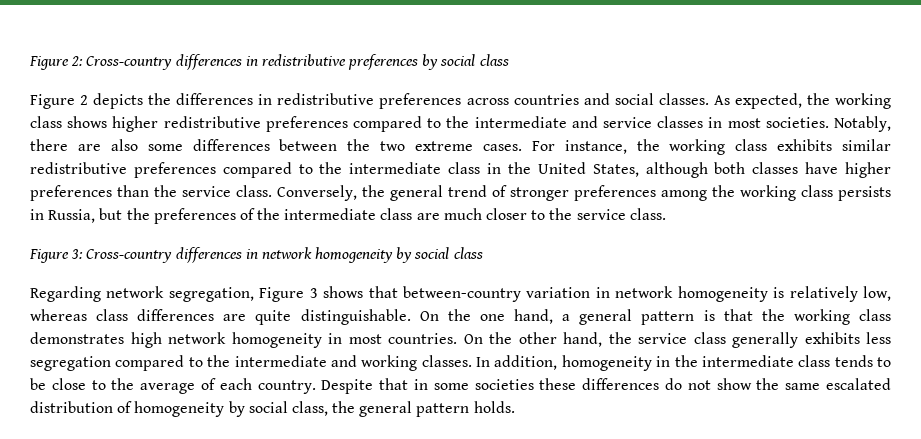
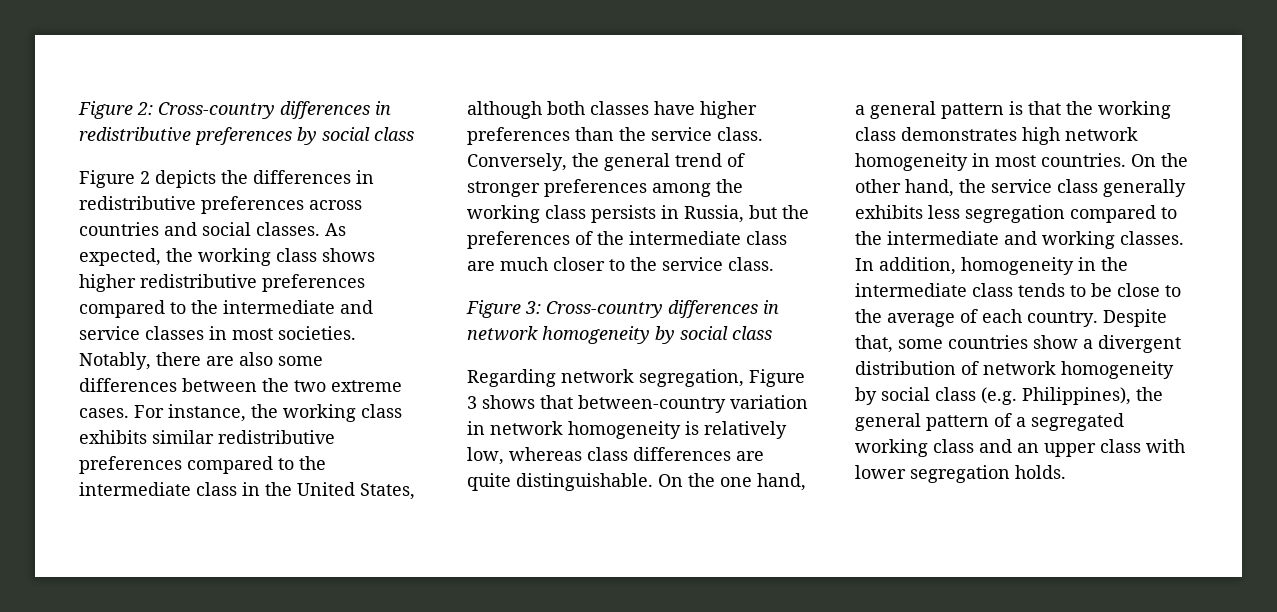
- Despite that in some societies these differences do not show the same escalated distribution of homogeneity by social class, the general pattern holds.
+ Despite that, some countries show a divergent distribution of network homogeneity by social class (e.g. Philippines), the general pattern of a segregated working class and an upper class with lower segregation holds.

